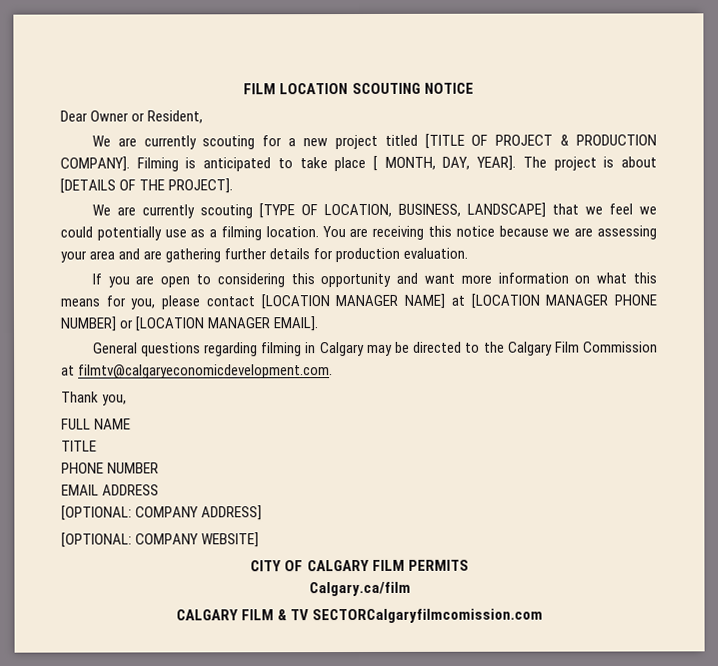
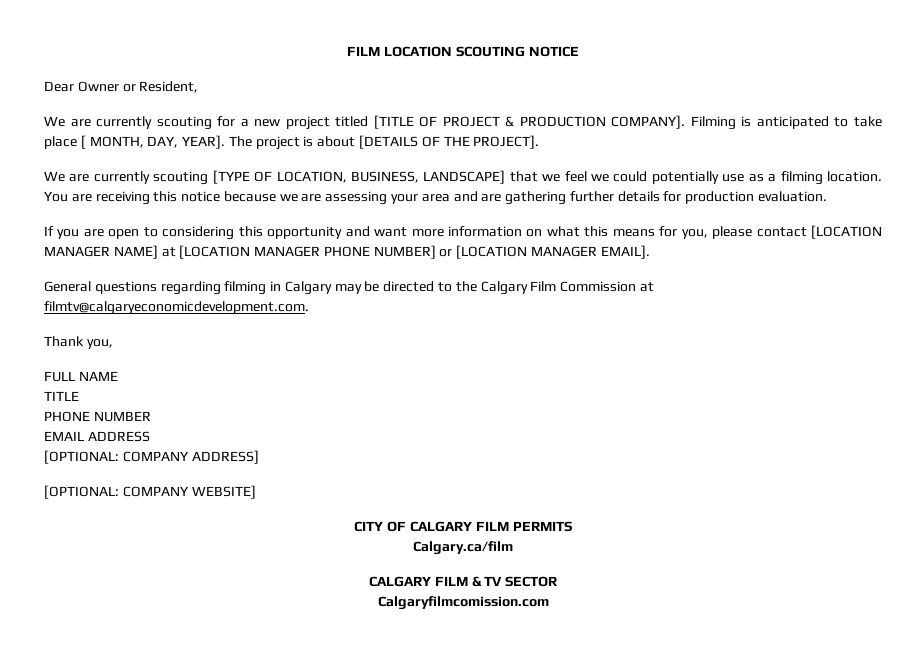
- CALGARY FILM & TV SECTORCalgaryfilmcomission.com
+ CALGARY FILM & TV SECTOR
+ Calgaryfilmcomission.com

